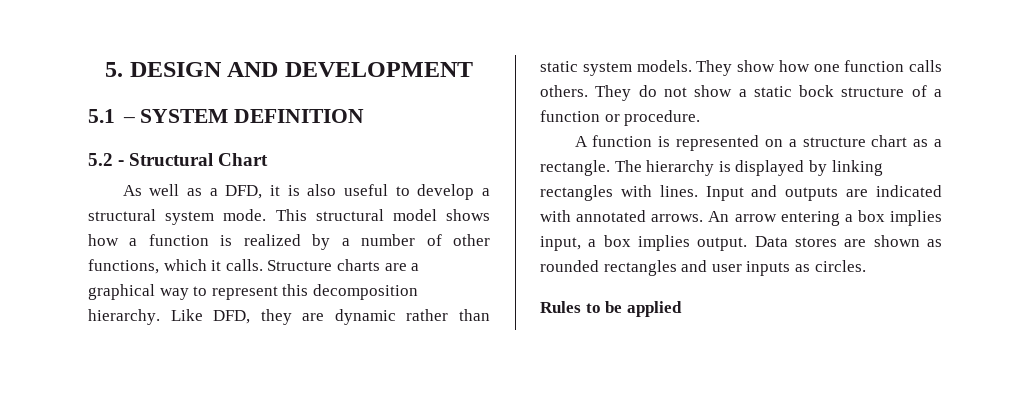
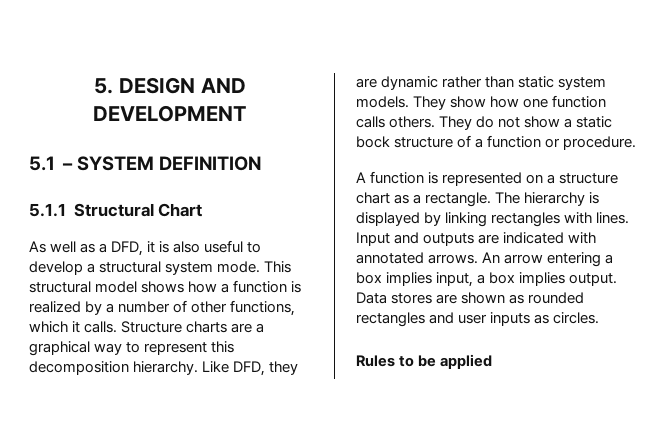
- 5.2 - Structural Chart
+ 5.1.1 Structural Chart

